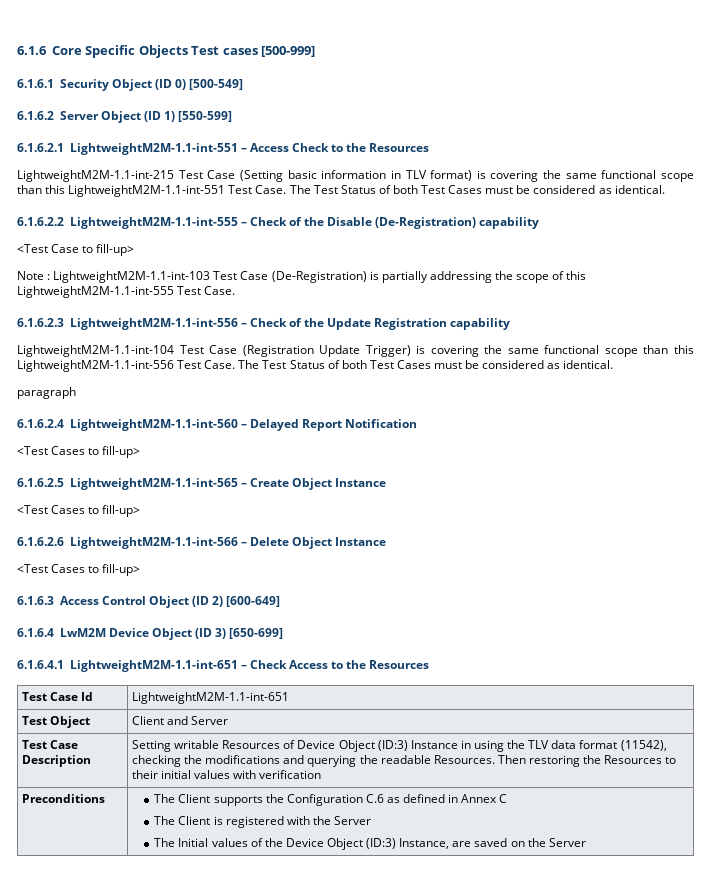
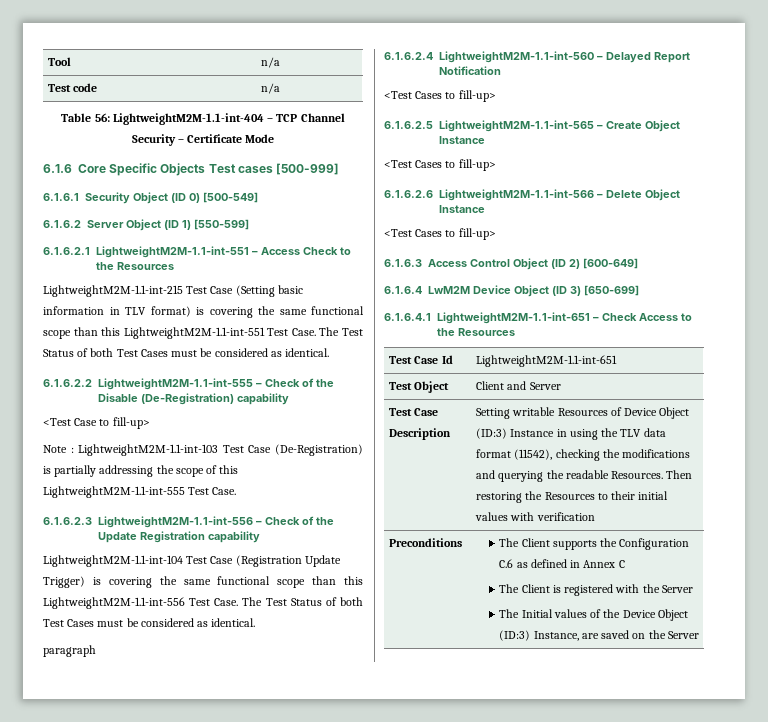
+ Tool | n/a
+ Test code | n/a
+ Table 56: LightweightM2M-1.1-int-404 – TCP Channel Security – Certificate Mode

